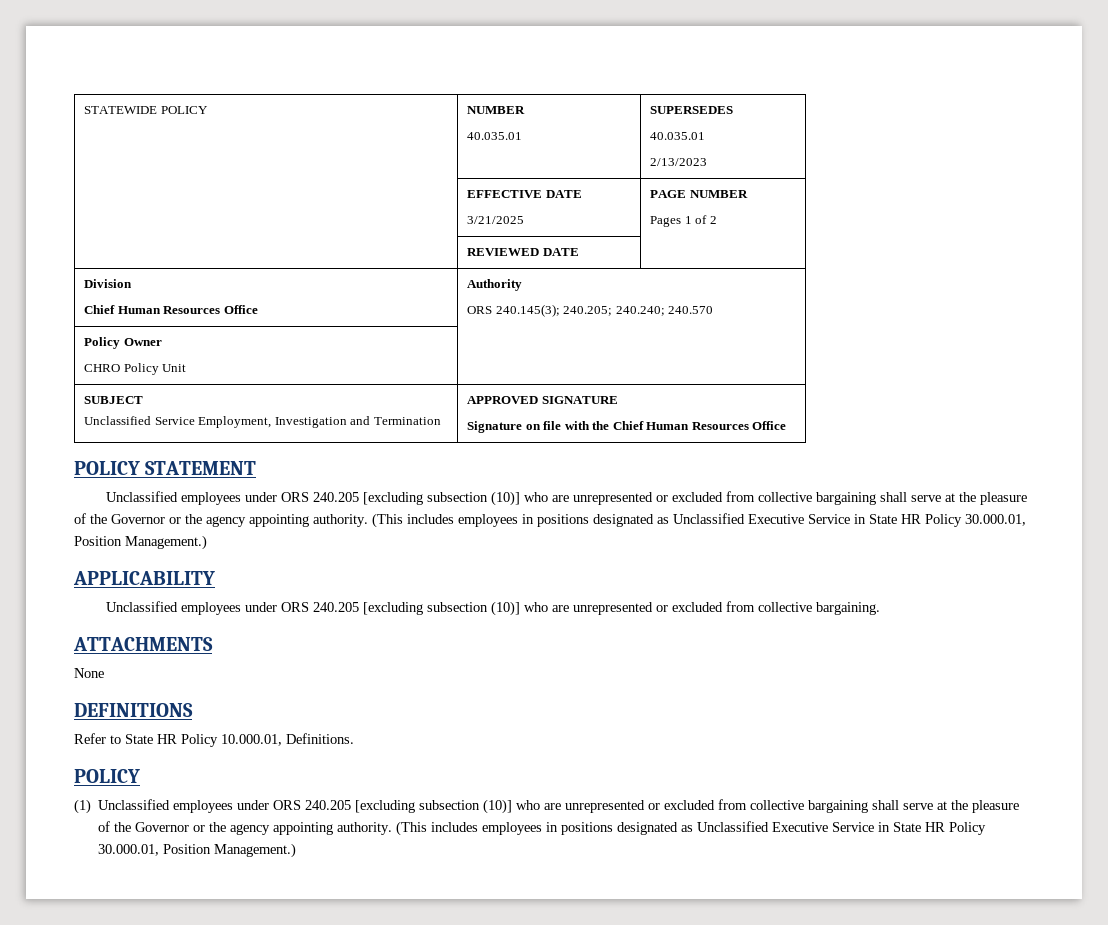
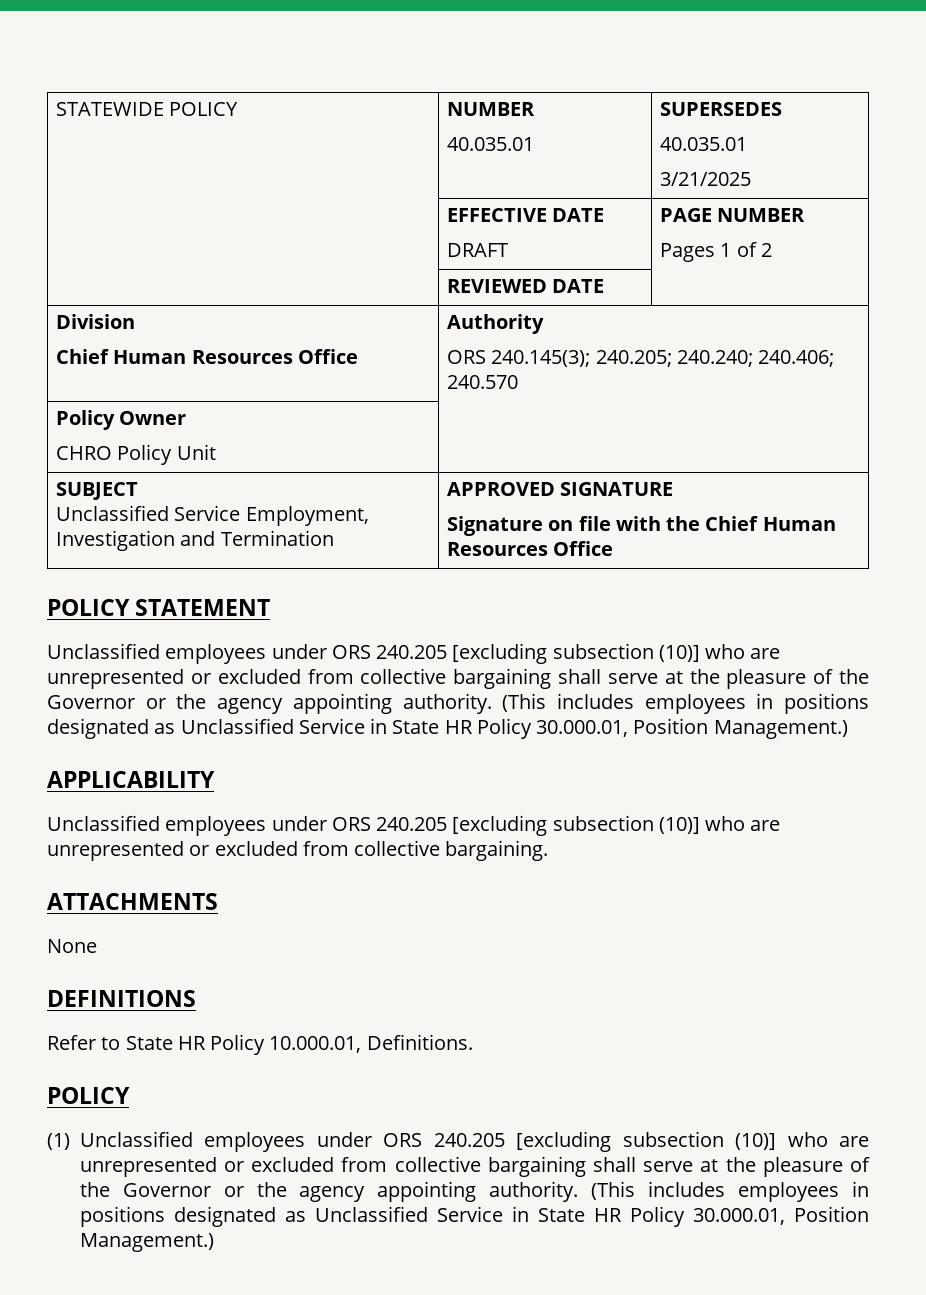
  STATEWIDE POLICY | NUMBER
  40.035.01 | SUPERSEDES
  40.035.01
- 2/13/2023
+ 3/21/2025
  | EFFECTIVE DATE
- 3/21/2025 | PAGE NUMBER
+ DRAFT | PAGE NUMBER
  Division
  Chief Human Resources Office | Authority
- ORS 240.145(3); 240.205; 240.240; 240.570
+ ORS 240.145(3); 240.205; 240.240; 240.406; 240.570
  POLICY STATEMENT
- Unclassified employees under ORS 240.205 [excluding subsection (10)] who are unrepresented or excluded from collective bargaining shall serve at the pleasure of the Governor or the agency appointing authority. (This includes employees in positions designated as Unclassified Executive Service in State HR Policy 30.000.01, Position Management.)
+ Unclassified employees under ORS 240.205 [excluding subsection (10)] who are unrepresented or excluded from collective bargaining shall serve at the pleasure of the Governor or the agency appointing authority. (This includes employees in positions designated as Unclassified Service in State HR Policy 30.000.01, Position Management.)
- (1) Unclassified employees under ORS 240.205 [excluding subsection (10)] who are unrepresented or excluded from collective bargaining shall serve at the pleasure of the Governor or the agency appointing authority. (This includes employees in positions designated as Unclassified Executive Service in State HR Policy 30.000.01, Position Management.)
+ (1) Unclassified employees under ORS 240.205 [excluding subsection (10)] who are unrepresented or excluded from collective bargaining shall serve at the pleasure of the Governor or the agency appointing authority. (This includes employees in positions designated as Unclassified Service in State HR Policy 30.000.01, Position Management.)

